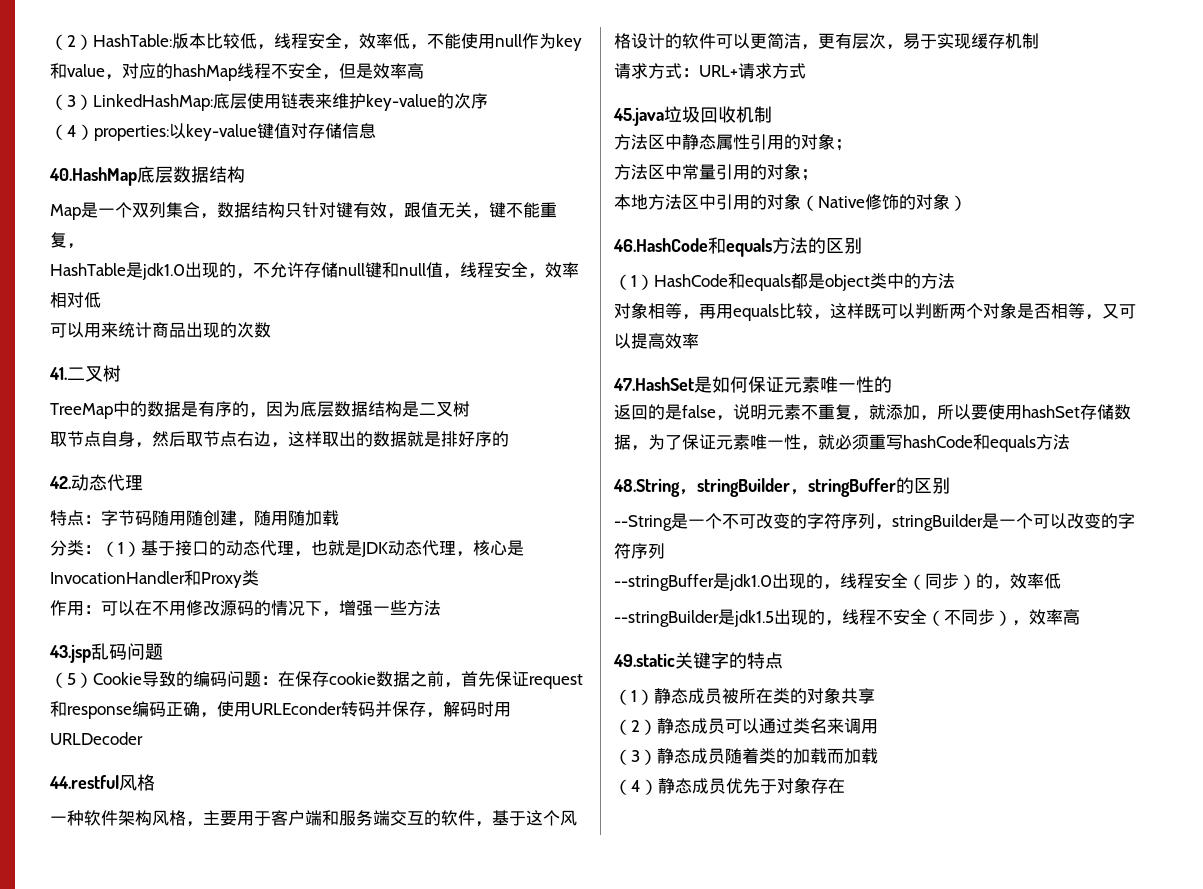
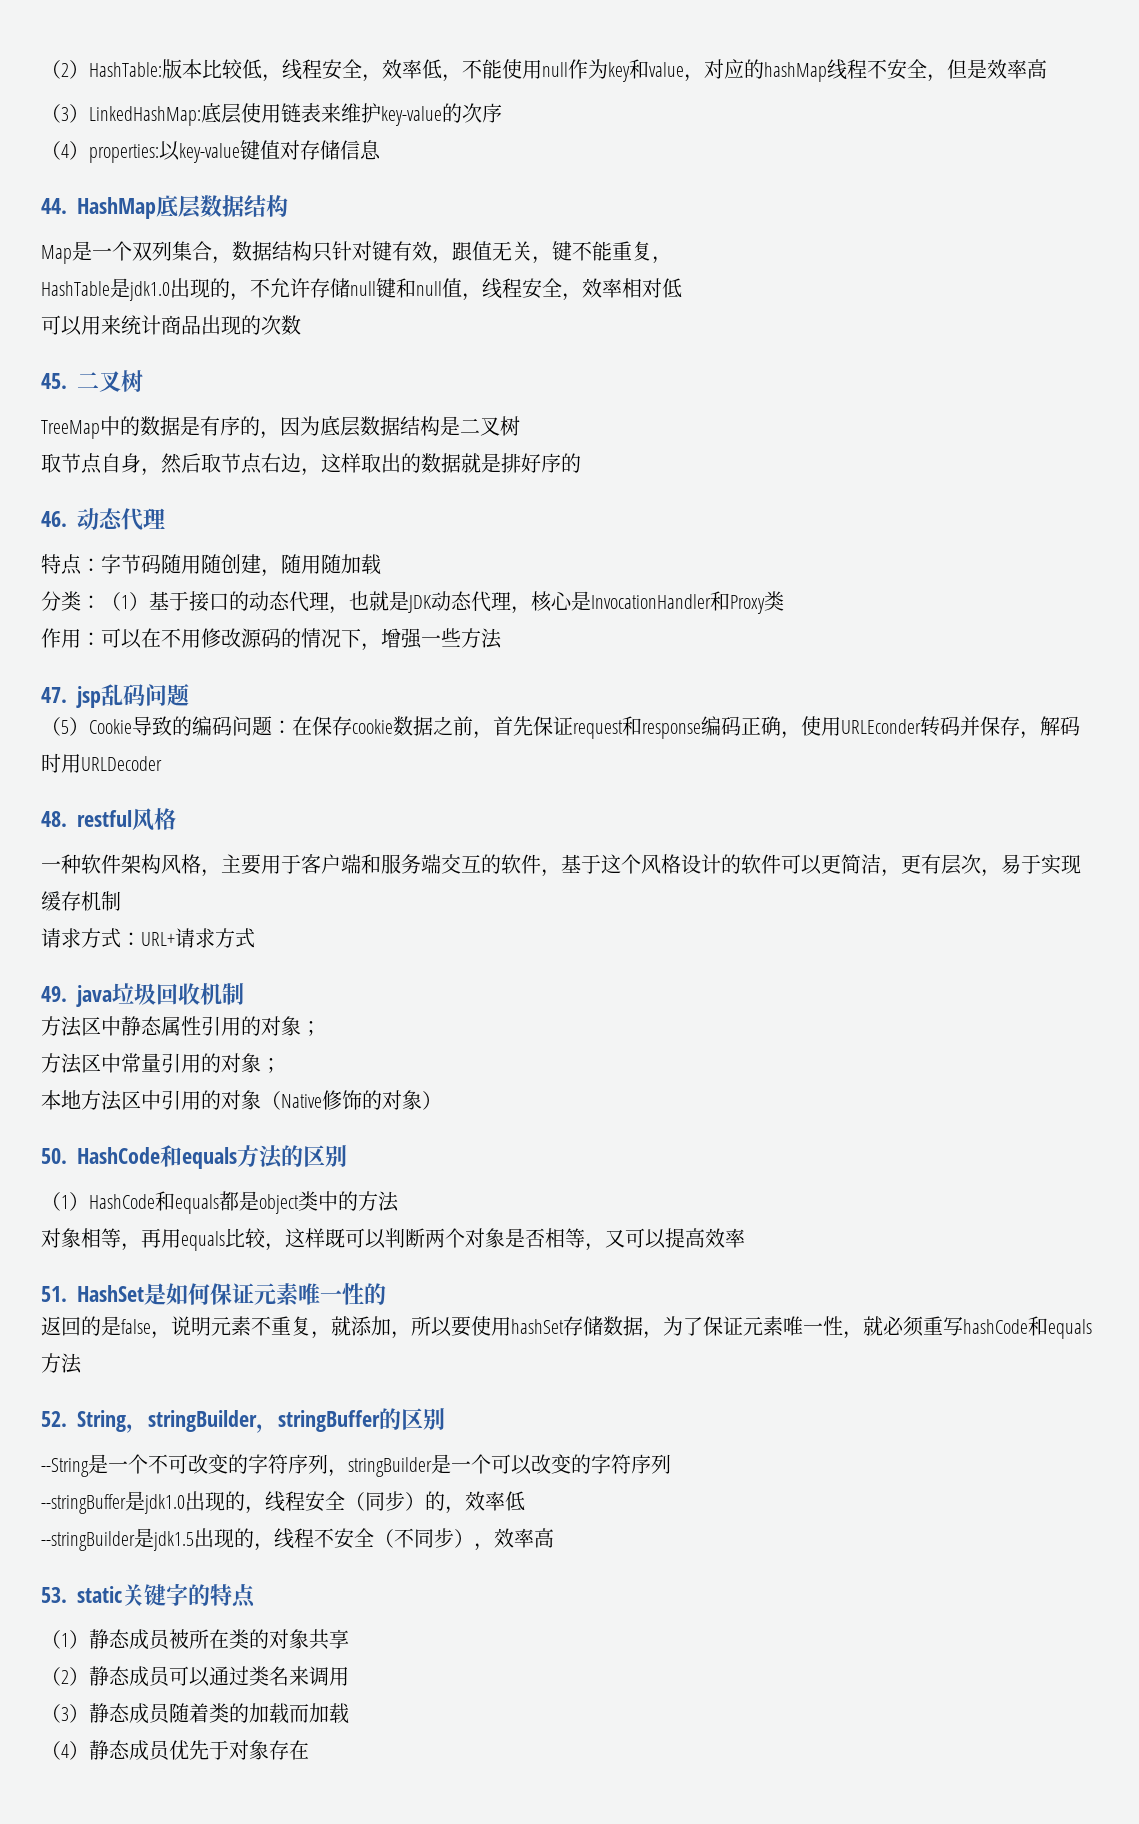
- 40.HashMap底层数据结构
+ 44. HashMap底层数据结构
- 41.二叉树
+ 45.二叉树
- 42.动态代理
+ 46.动态代理
- 43.jsp乱码问题
+ 47. jsp乱码问题
- 44.restful风格
+ 48. restful风格
- 45.java垃圾回收机制
+ 49. java垃圾回收机制
- 46.HashCode和equals方法的区别
+ 50. HashCode和equals方法的区别
- 47.HashSet是如何保证元素唯一性的
+ 51. HashSet是如何保证元素唯一性的
- 48.String，stringBuilder，stringBuffer的区别
+ 52. String，stringBuilder，stringBuffer的区别
- 49.static关键字的特点
+ 53. static关键字的特点

